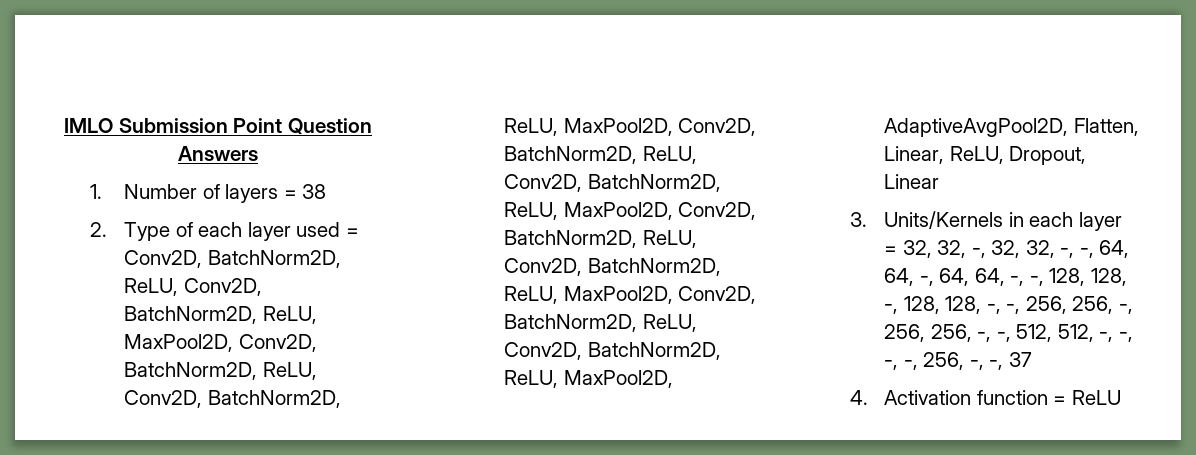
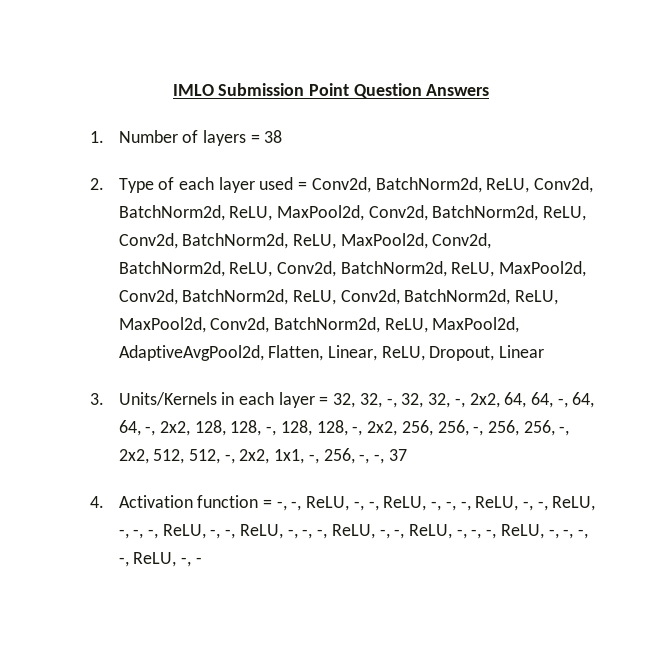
- 2. Type of each layer used = Conv2D, BatchNorm2D, ReLU, Conv2D, BatchNorm2D, ReLU, MaxPool2D, Conv2D, BatchNorm2D, ReLU, Conv2D, BatchNorm2D, ReLU, MaxPool2D, Conv2D, BatchNorm2D, ReLU, Conv2D, BatchNorm2D, ReLU, MaxPool2D, Conv2D, BatchNorm2D, ReLU, Conv2D, BatchNorm2D, ReLU, MaxPool2D, Conv2D, BatchNorm2D, ReLU, Conv2D, BatchNorm2D, ReLU, MaxPool2D, AdaptiveAvgPool2D, Flatten, Linear, ReLU, Dropout, Linear
+ 2. Type of each layer used = Conv2d, BatchNorm2d, ReLU, Conv2d, BatchNorm2d, ReLU, MaxPool2d, Conv2d, BatchNorm2d, ReLU, Conv2d, BatchNorm2d, ReLU, MaxPool2d, Conv2d, BatchNorm2d, ReLU, Conv2d, BatchNorm2d, ReLU, MaxPool2d, Conv2d, BatchNorm2d, ReLU, Conv2d, BatchNorm2d, ReLU, MaxPool2d, Conv2d, BatchNorm2d, ReLU, MaxPool2d, AdaptiveAvgPool2d, Flatten, Linear, ReLU, Dropout, Linear
- 3. Units/Kernels in each layer = 32, 32, -, 32, 32, -, -, 64, 64, -, 64, 64, -, -, 128, 128, -, 128, 128, -, -, 256, 256, -, 256, 256, -, -, 512, 512, -, -, -, -, 256, -, -, 37
+ 3. Units/Kernels in each layer = 32, 32, -, 32, 32, -, 2x2, 64, 64, -, 64, 64, -, 2x2, 128, 128, -, 128, 128, -, 2x2, 256, 256, -, 256, 256, -, 2x2, 512, 512, -, 2x2, 1x1, -, 256, -, -, 37
- 4. Activation function = ReLU
+ 4. Activation function = -, -, ReLU, -, -, ReLU, -, -, -, ReLU, -, -, ReLU, -, -, -, ReLU, -, -, ReLU, -, -, -, ReLU, -, -, ReLU, -, -, -, ReLU, -, -, -, -, ReLU, -, -

